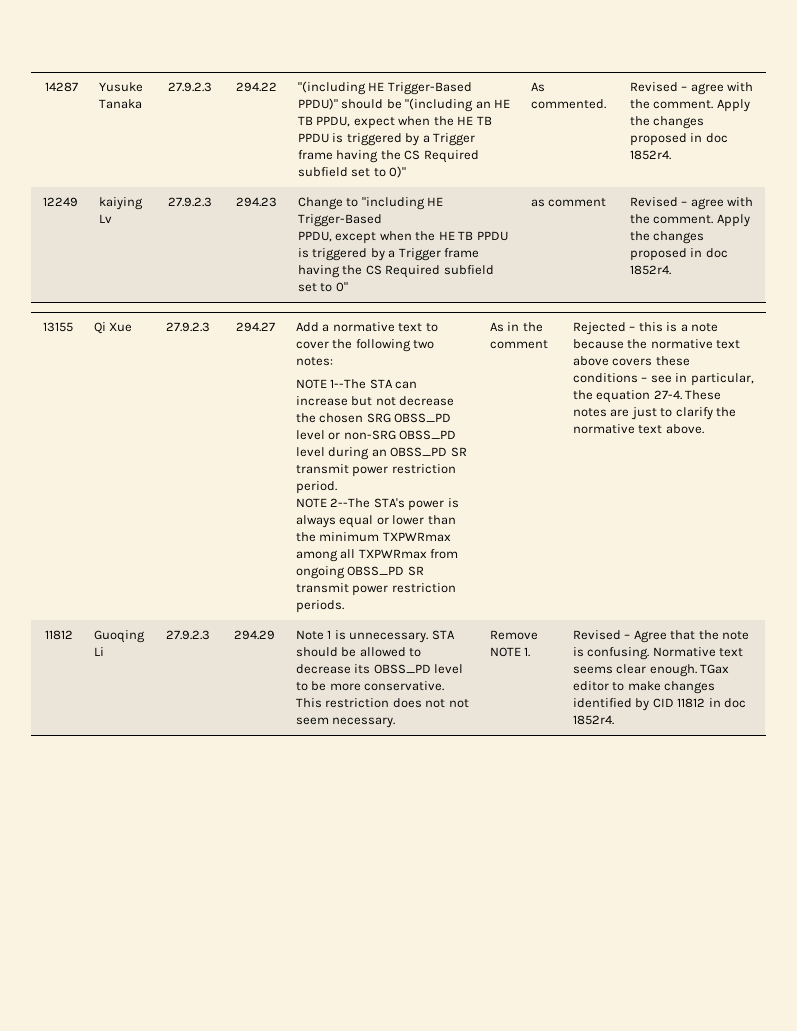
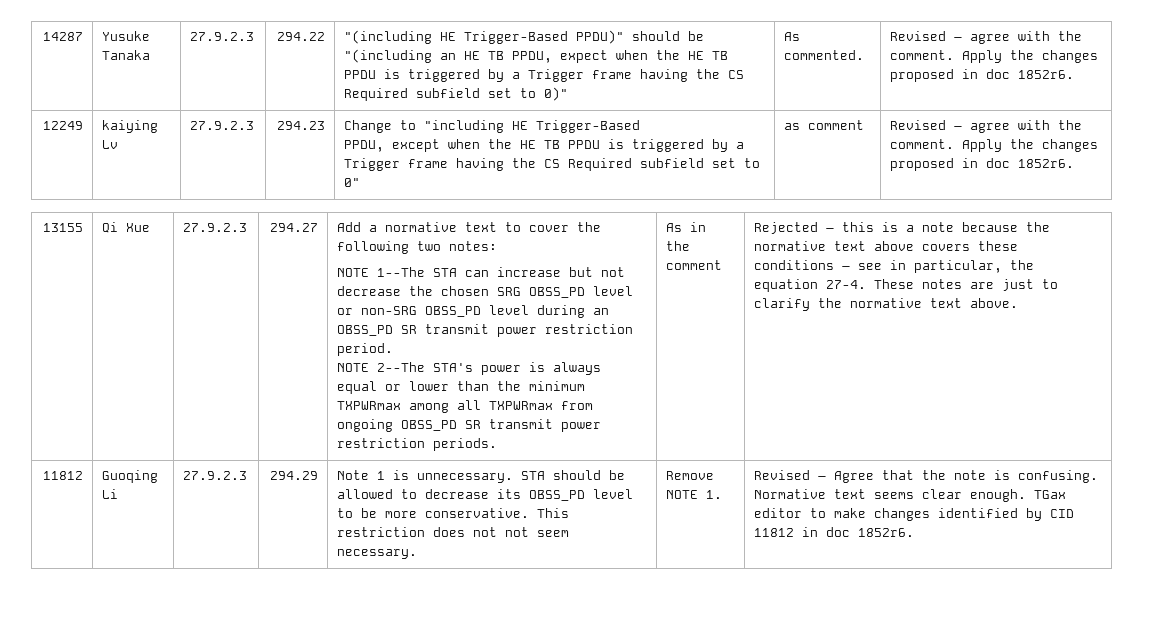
- As commented. | Revised – agree with the comment. Apply the changes proposed in doc 1852r4.
+ As commented. | Revised – agree with the comment. Apply the changes proposed in doc 1852r6.
- as comment | Revised – agree with the comment. Apply the changes proposed in doc 1852r4.
+ as comment | Revised – agree with the comment. Apply the changes proposed in doc 1852r6.
- TGax editor to make changes identified by CID 11812 in doc 1852r4.
+ TGax editor to make changes identified by CID 11812 in doc 1852r6.

